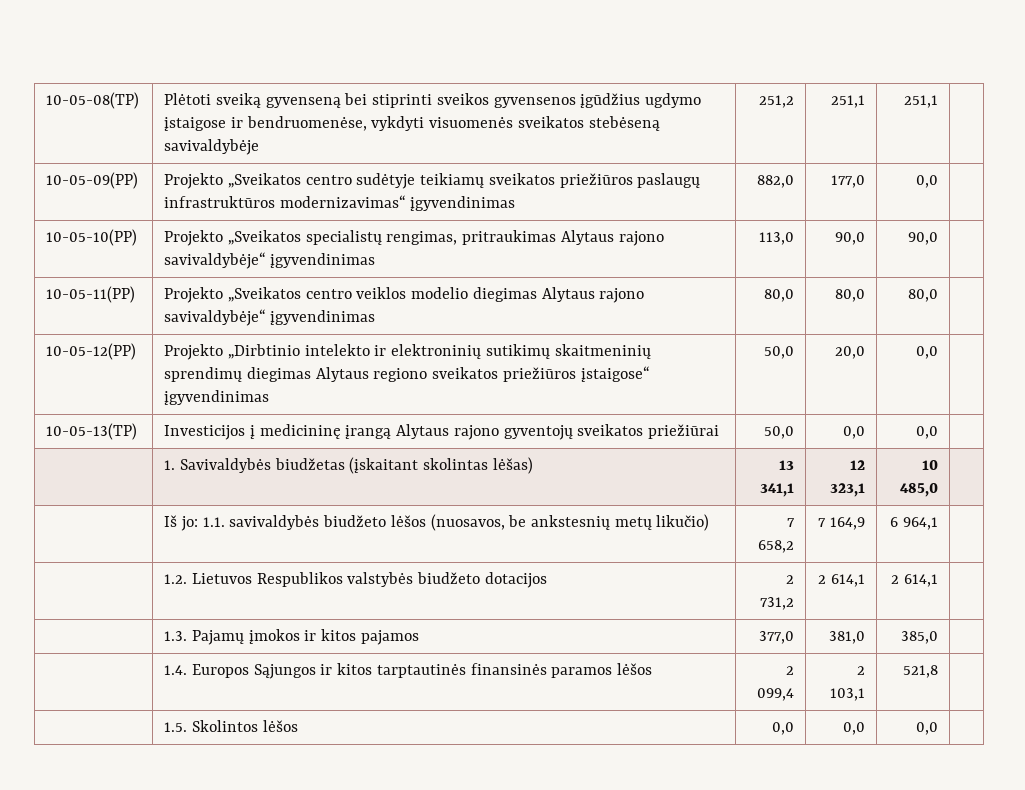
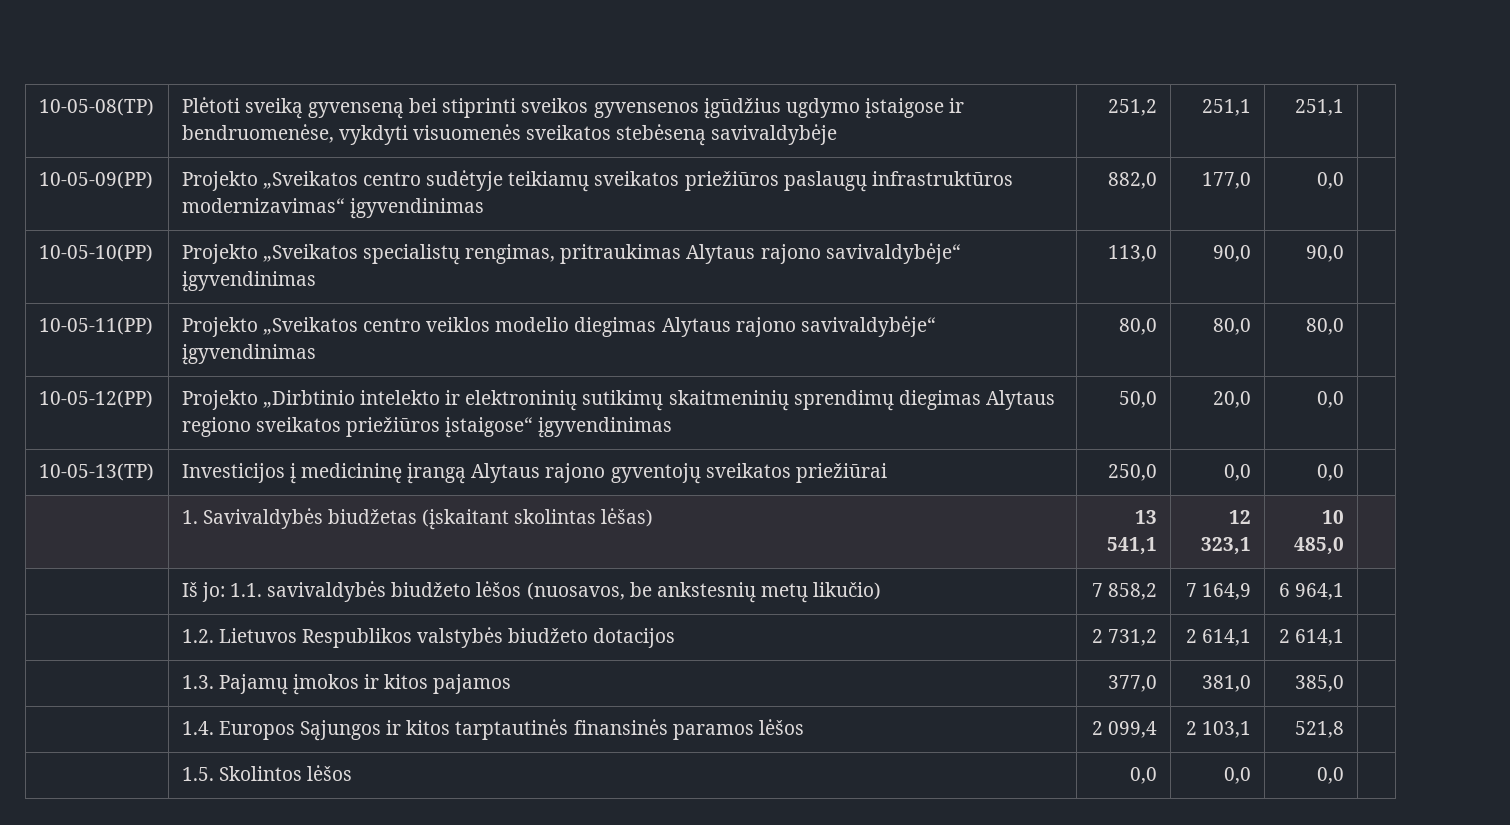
- 10-05-13(TP) | Investicijos į medicininę įrangą Alytaus rajono gyventojų sveikatos priežiūrai | 50,0 | 0,0 | 0,0 |
+ 10-05-13(TP) | Investicijos į medicininę įrangą Alytaus rajono gyventojų sveikatos priežiūrai | 250,0 | 0,0 | 0,0 |
- | 1. Savivaldybės biudžetas (įskaitant skolintas lėšas) | 13 341,1 | 12 323,1 | 10 485,0 |
+ | 1. Savivaldybės biudžetas (įskaitant skolintas lėšas) | 13 541,1 | 12 323,1 | 10 485,0 |
- | Iš jo: 1.1. savivaldybės biudžeto lėšos (nuosavos, be ankstesnių metų likučio) | 7 658,2 | 7 164,9 | 6 964,1 |
+ | Iš jo: 1.1. savivaldybės biudžeto lėšos (nuosavos, be ankstesnių metų likučio) | 7 858,2 | 7 164,9 | 6 964,1 |

